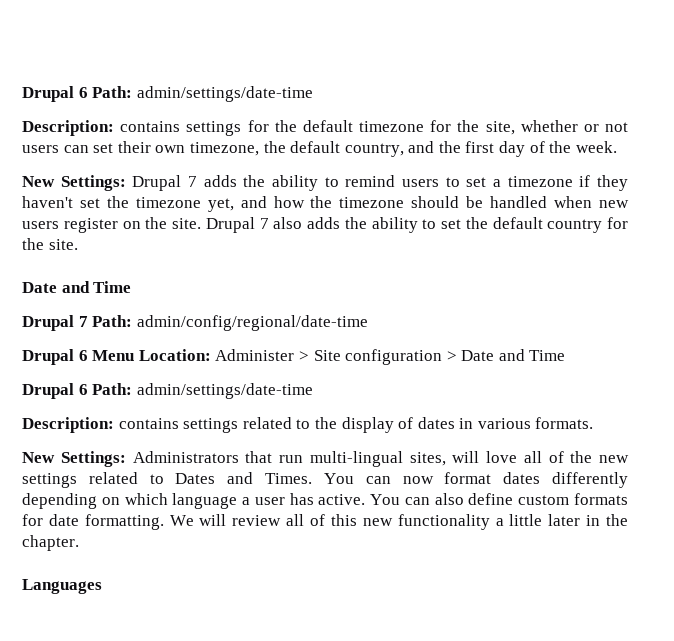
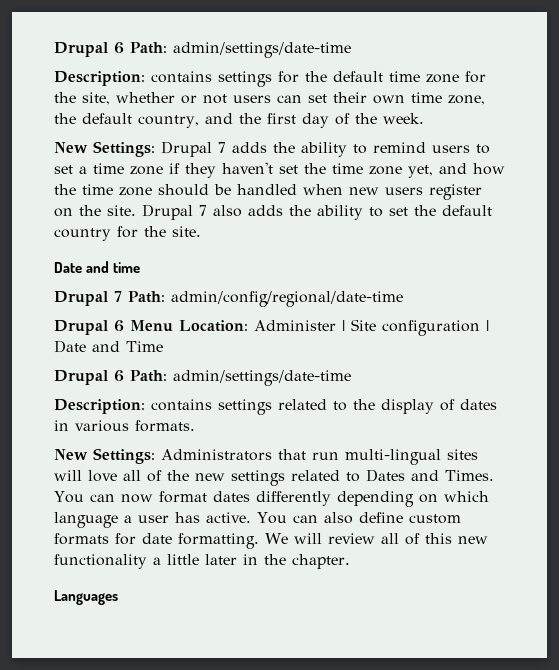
- Description: contains settings for the default timezone for the site, whether or not users can set their own timezone, the default country, and the first day of the week.
+ Description: contains settings for the default time zone for the site, whether or not users can set their own time zone, the default country, and the first day of the week.
- New Settings: Drupal 7 adds the ability to remind users to set a timezone if they haven't set the timezone yet, and how the timezone should be handled when new users register on the site.
+ New Settings: Drupal 7 adds the ability to remind users to set a time zone if they haven't set the time zone yet, and how the time zone should be handled when new users register on the site.
  Drupal 7 also adds the ability to set the default country for the site.
- Date and Time
+ Date and time
- Drupal 6 Menu Location: Administer > Site configuration > Date and Time
+ Drupal 6 Menu Location: Administer | Site configuration | Date and Time
- New Settings: Administrators that run multi-lingual sites, will love all of the new settings related to Dates and Times.
+ New Settings: Administrators that run multi-lingual sites will love all of the new settings related to Dates and Times.

